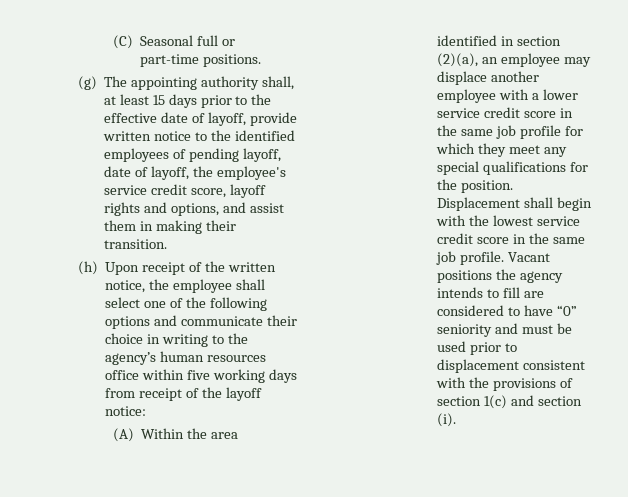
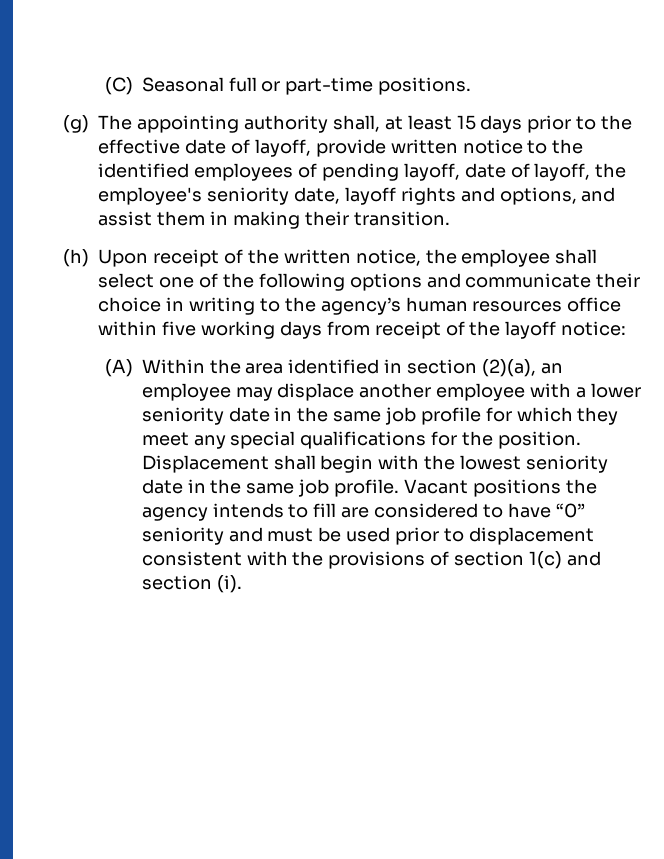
- (g) The appointing authority shall, at least 15 days prior to the effective date of layoff, provide written notice to the identified employees of pending layoff, date of layoff, the employee's service credit score, layoff rights and options, and assist them in making their transition.
+ (g) The appointing authority shall, at least 15 days prior to the effective date of layoff, provide written notice to the identified employees of pending layoff, date of layoff, the employee's seniority date, layoff rights and options, and assist them in making their transition.
- (A) Within the area identified in section (2)(a), an employee may displace another employee with a lower service credit score in the same job profile for which they meet any special qualifications for the position.
+ (A) Within the area identified in section (2)(a), an employee may displace another employee with a lower seniority date in the same job profile for which they meet any special qualifications for the position.
- Displacement shall begin with the lowest service credit score in the same job profile.
+ Displacement shall begin with the lowest seniority date in the same job profile.

